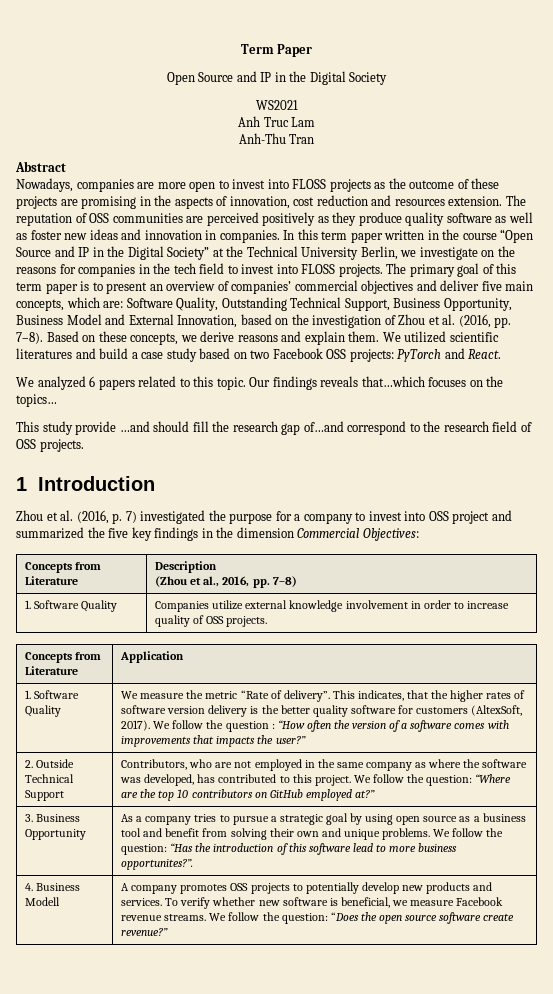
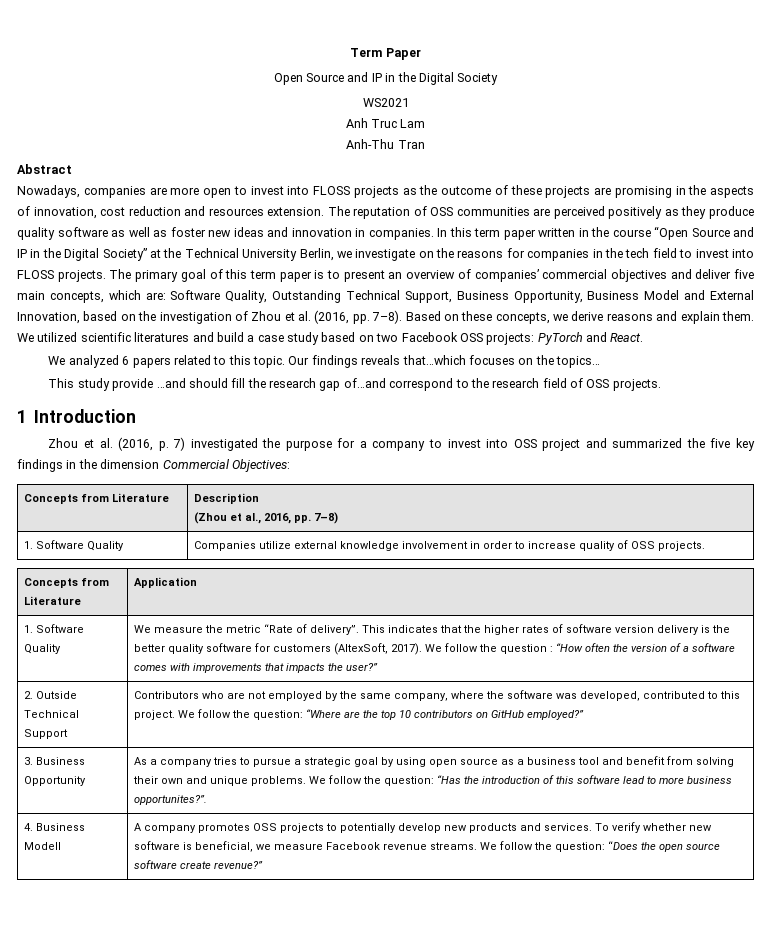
- This indicates, that the higher rates of software version delivery is the better quality software for customers (AltexSoft, 2017).
+ This indicates that the higher rates of software version delivery is the better quality software for customers (AltexSoft, 2017).
- 2. Outside Technical Support | Contributors, who are not employed in the same company as where the software was developed, has contributed to this project. We follow the question: “Where are the top 10 contributors on GitHub employed at?”
+ 2. Outside Technical Support | Contributors who are not employed by the same company, where the software was developed, contributed to this project. We follow the question: “Where are the top 10 contributors on GitHub employed?”

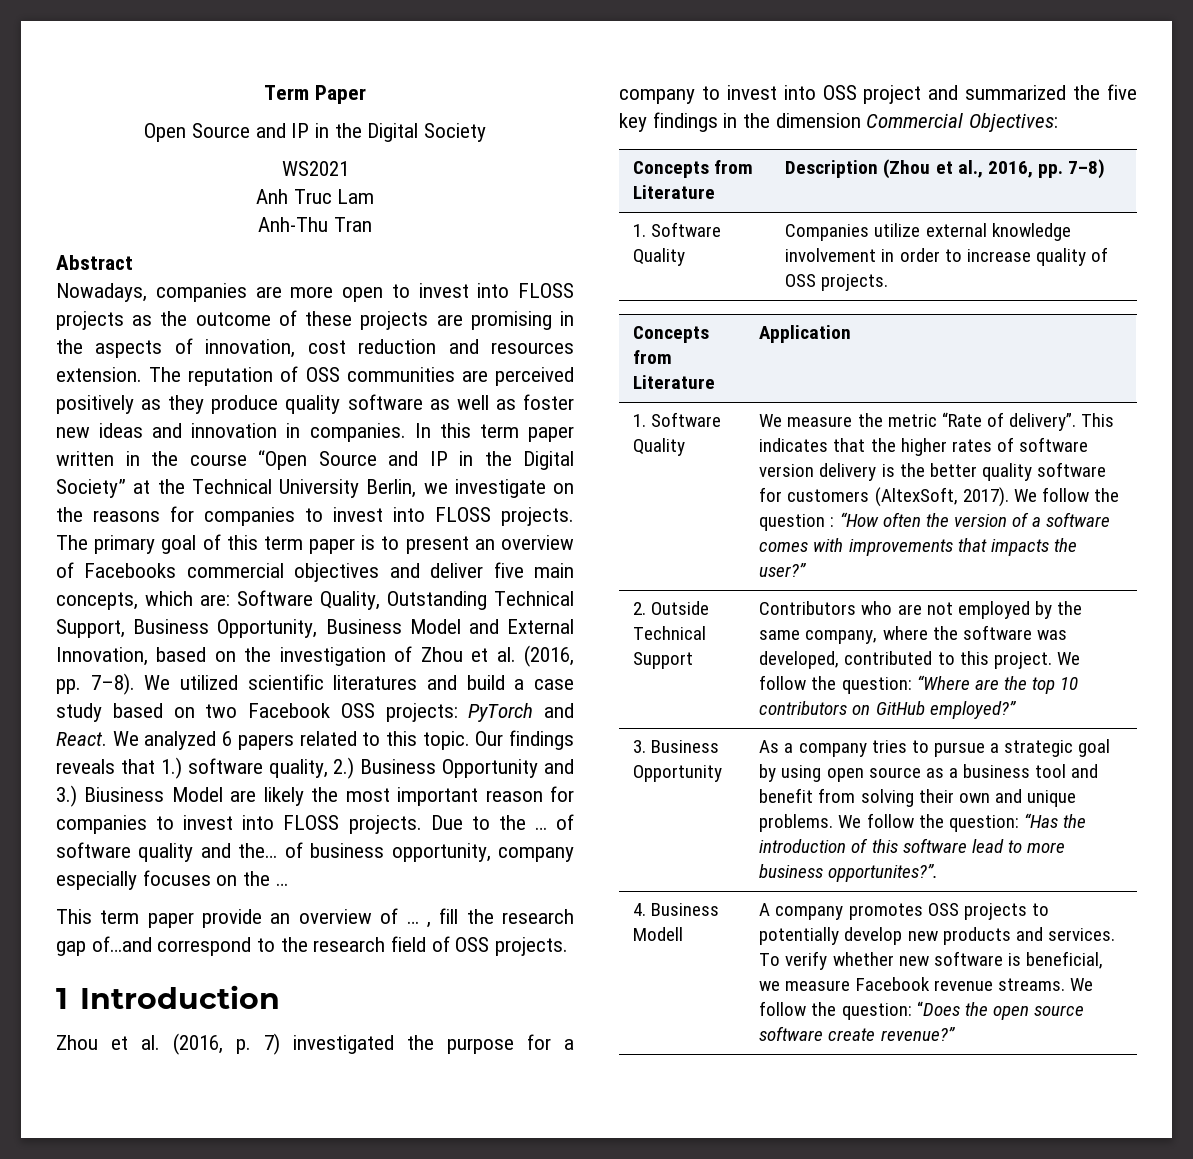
- In this term paper written in the course “Open Source and IP in the Digital Society” at the Technical University Berlin, we investigate on the reasons for companies in the tech field to invest into FLOSS projects.
+ In this term paper written in the course “Open Source and IP in the Digital Society” at the Technical University Berlin, we investigate on the reasons for companies to invest into FLOSS projects.
- The primary goal of this term paper is to present an overview of companies’ commercial objectives and deliver five main concepts, which are: Software Quality, Outstanding Technical Support, Business Opportunity, Business Model and External Innovation, based on the investigation of Zhou et al. (2016, pp. 7–8).
+ The primary goal of this term paper is to present an overview of Facebooks commercial objectives and deliver five main concepts, which are: Software Quality, Outstanding Technical Support, Business Opportunity, Business Model and External Innovation, based on the investigation of Zhou et al. (2016, pp. 7–8).
- Based on these concepts, we derive reasons and explain them.
- We utilized scientific literatures and build a case study based on two Facebook OSS projects: PyTorch and React.
- We analyzed 6 papers related to this topic.
+ We utilized scientific literatures and build a case study based on two Facebook OSS projects: PyTorch and React. We analyzed 6 papers related to this topic.
- Our findings reveals that…which focuses on the topics…
- This study provide …and should fill the research gap of…and correspond to the research field of OSS projects.
+ Our findings reveals that 1.) software quality, 2.) Business Opportunity and 3.) Biusiness Model are likely the most important reason for companies to invest into FLOSS projects. Due to the … of software quality and the… of business opportunity, company especially focuses on the …
+ This term paper provide an overview of … , fill the research gap of…and correspond to the research field of OSS projects.
- Concepts from Literature | Description
- (Zhou et al., 2016, pp. 7–8)
+ Concepts from Literature | Description (Zhou et al., 2016, pp. 7–8)

